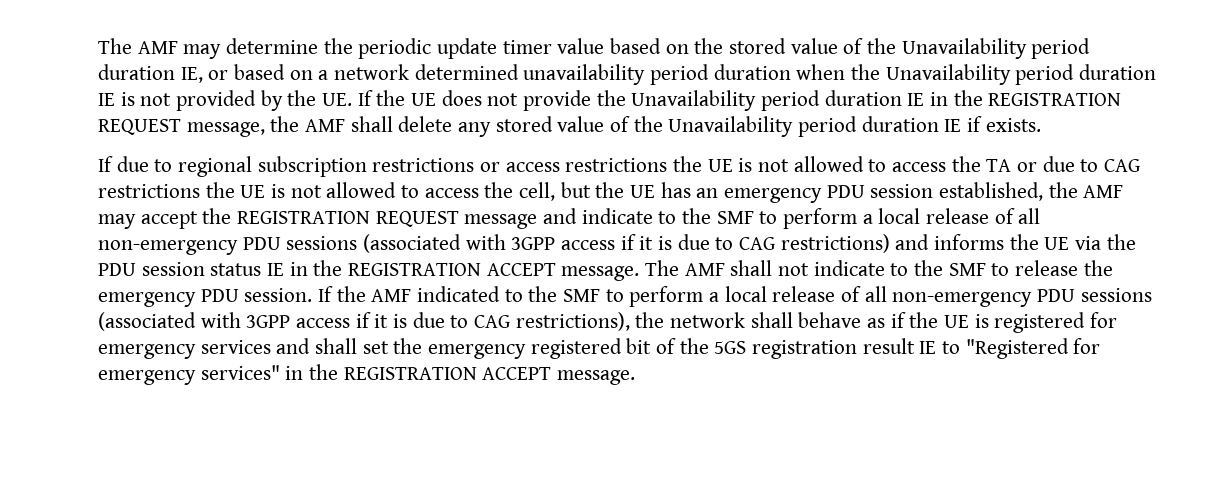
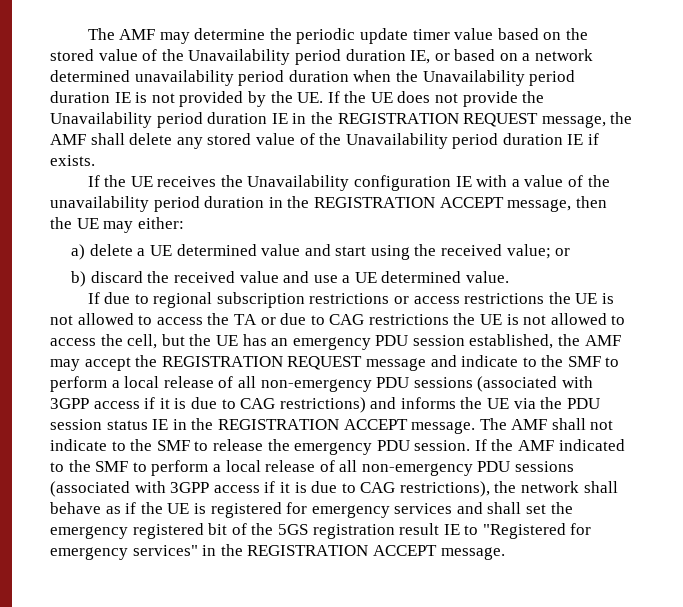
+ If the UE receives the Unavailability configuration IE with a value of the unavailability period duration in the REGISTRATION ACCEPT message, then the UE may either:
+ a) delete a UE determined value and start using the received value; or
+ b) discard the received value and use a UE determined value.

